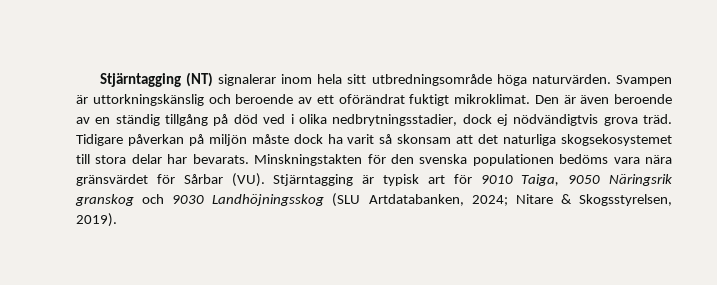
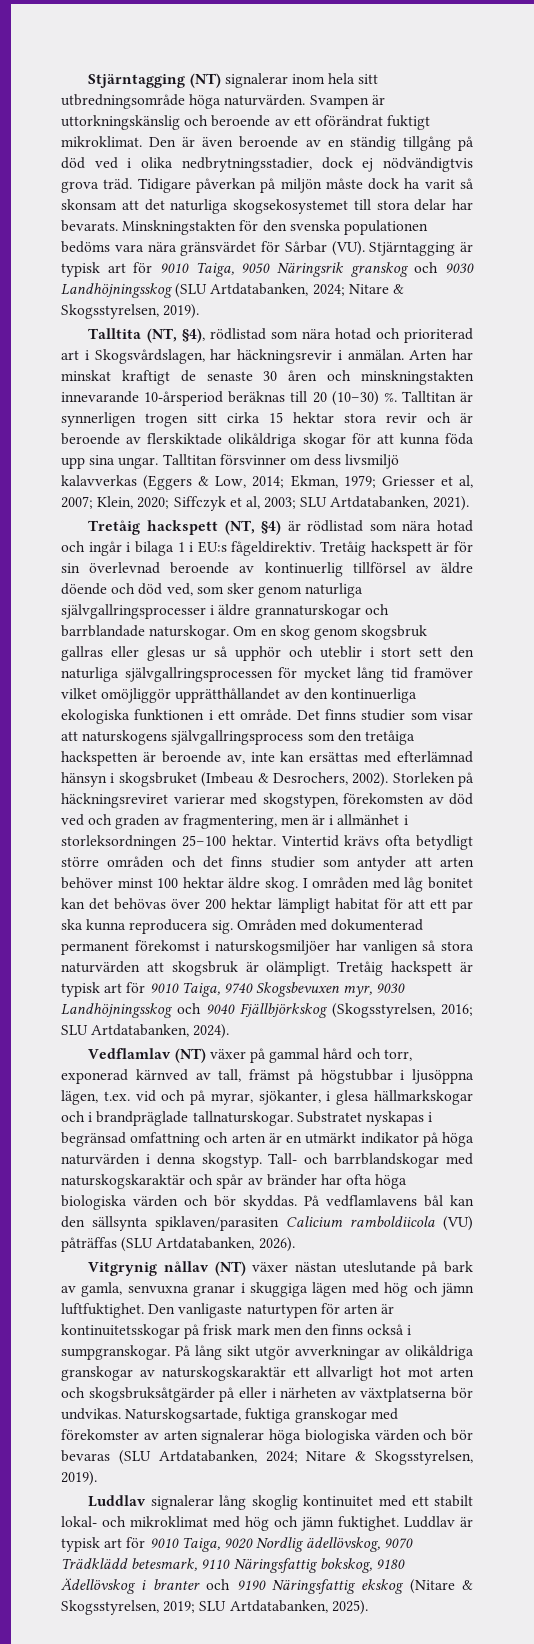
+ Talltita (NT, §4), rödlistad som nära hotad och prioriterad art i Skogsvårdslagen, har häckningsrevir i anmälan. Arten har minskat kraftigt de senaste 30 åren och minskningstakten innevarande 10-årsperiod beräknas till 20 (10–30) %. Talltitan är synnerligen trogen sitt cirka 15 hektar stora revir och är beroende av flerskiktade olikåldriga skogar för att kunna föda upp sina ungar. Talltitan försvinner om dess livsmiljö kalavverkas (Eggers & Low, 2014; Ekman, 1979; Griesser et al, 2007; Klein, 2020; Siffczyk et al, 2003; SLU Artdatabanken, 2021).
+ Tretåig hackspett (NT, §4) är rödlistad som nära hotad och ingår i bilaga 1 i EU:s fågeldirektiv. Tretåig hackspett är för sin överlevnad beroende av kontinuerlig tillförsel av äldre döende och död ved, som sker genom naturliga självgallringsprocesser i äldre grannaturskogar och barrblandade naturskogar. Om en skog genom skogsbruk gallras eller glesas ur så upphör och uteblir i stort sett den naturliga självgallringsprocessen för mycket lång tid framöver vilket omöjliggör upprätthållandet av den kontinuerliga ekologiska funktionen i ett område. Det finns studier som visar att naturskogens självgallringsprocess som den tretåiga hackspetten är beroende av, inte kan ersättas med efterlämnad hänsyn i skogsbruket (Imbeau & Desrochers, 2002). Storleken på häckningsreviret varierar med skogstypen, förekomsten av död ved och graden av fragmentering, men är i allmänhet i storleksordningen 25–100 hektar. Vintertid krävs ofta betydligt större områden och det finns studier som antyder att arten behöver minst 100 hektar äldre skog. I områden med låg bonitet kan det behövas över 200 hektar lämpligt habitat för att ett par ska kunna reproducera sig. Områden med dokumenterad permanent förekomst i naturskogsmiljöer har vanligen så stora naturvärden att skogsbruk är olämpligt. Tretåig hackspett är typisk art för 9010 Taiga, 9740 Skogsbevuxen myr, 9030 Landhöjningsskog och 9040 Fjällbjörkskog (Skogsstyrelsen, 2016; SLU Artdatabanken, 2024).
+ Vedflamlav (NT) växer på gammal hård och torr, exponerad kärnved av tall, främst på högstubbar i ljusöppna lägen, t.ex. vid och på myrar, sjökanter, i glesa hällmarkskogar och i brandpräglade tallnaturskogar. Substratet nyskapas i begränsad omfattning och arten är en utmärkt indikator på höga naturvärden i denna skogstyp. Tall- och barrblandskogar med naturskogskaraktär och spår av bränder har ofta höga biologiska värden och bör skyddas. På vedflamlavens bål kan den sällsynta spiklaven/parasiten Calicium ramboldiicola (VU) påträffas (SLU Artdatabanken, 2026).
+ Vitgrynig nållav (NT) växer nästan uteslutande på bark av gamla, senvuxna granar i skuggiga lägen med hög och jämn luftfuktighet. Den vanligaste naturtypen för arten är kontinuitetsskogar på frisk mark men den finns också i sumpgranskogar. På lång sikt utgör avverkningar av olikåldriga granskogar av naturskogskaraktär ett allvarligt hot mot arten och skogsbruksåtgärder på eller i närheten av växtplatserna bör undvikas. Naturskogsartade, fuktiga granskogar med förekomster av arten signalerar höga biologiska värden och bör bevaras (SLU Artdatabanken, 2024; Nitare & Skogsstyrelsen, 2019).
+ Luddlav signalerar lång skoglig kontinuitet med ett stabilt lokal- och mikroklimat med hög och jämn fuktighet. Luddlav är typisk art för 9010 Taiga, 9020 Nordlig ädellövskog, 9070 Trädklädd betesmark, 9110 Näringsfattig bokskog, 9180 Ädellövskog i branter och 9190 Näringsfattig ekskog (Nitare & Skogsstyrelsen, 2019; SLU Artdatabanken, 2025).

